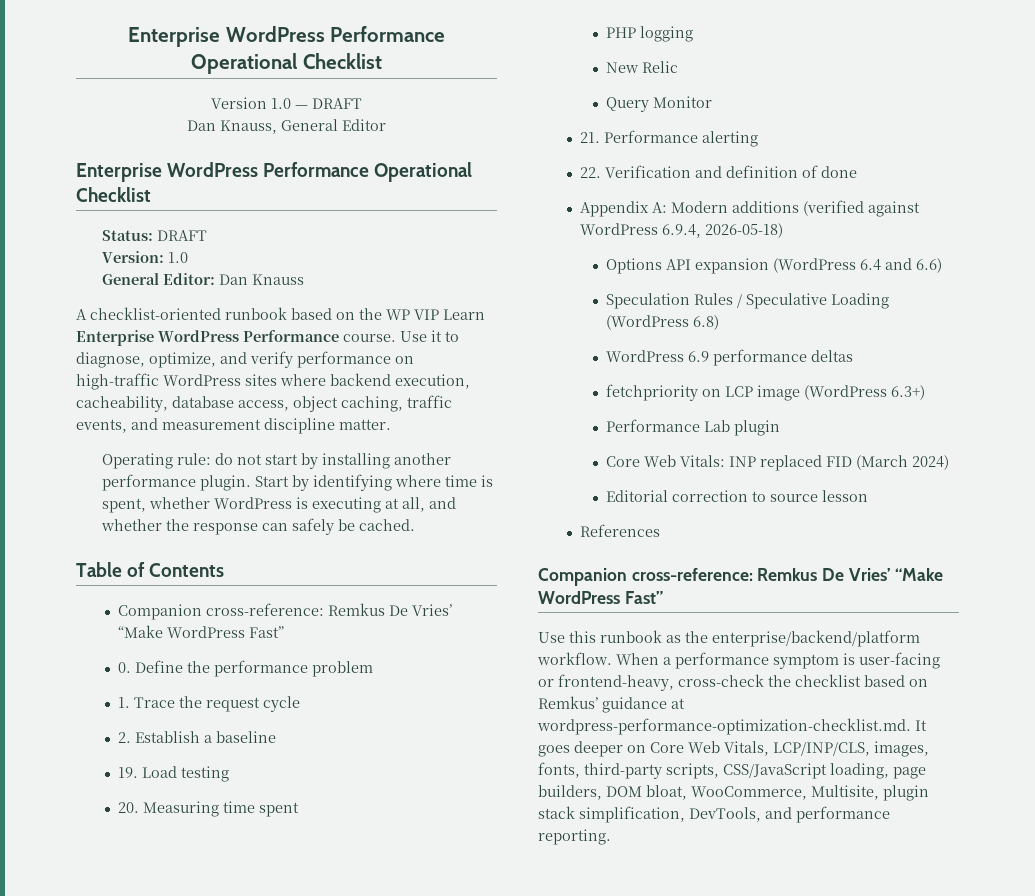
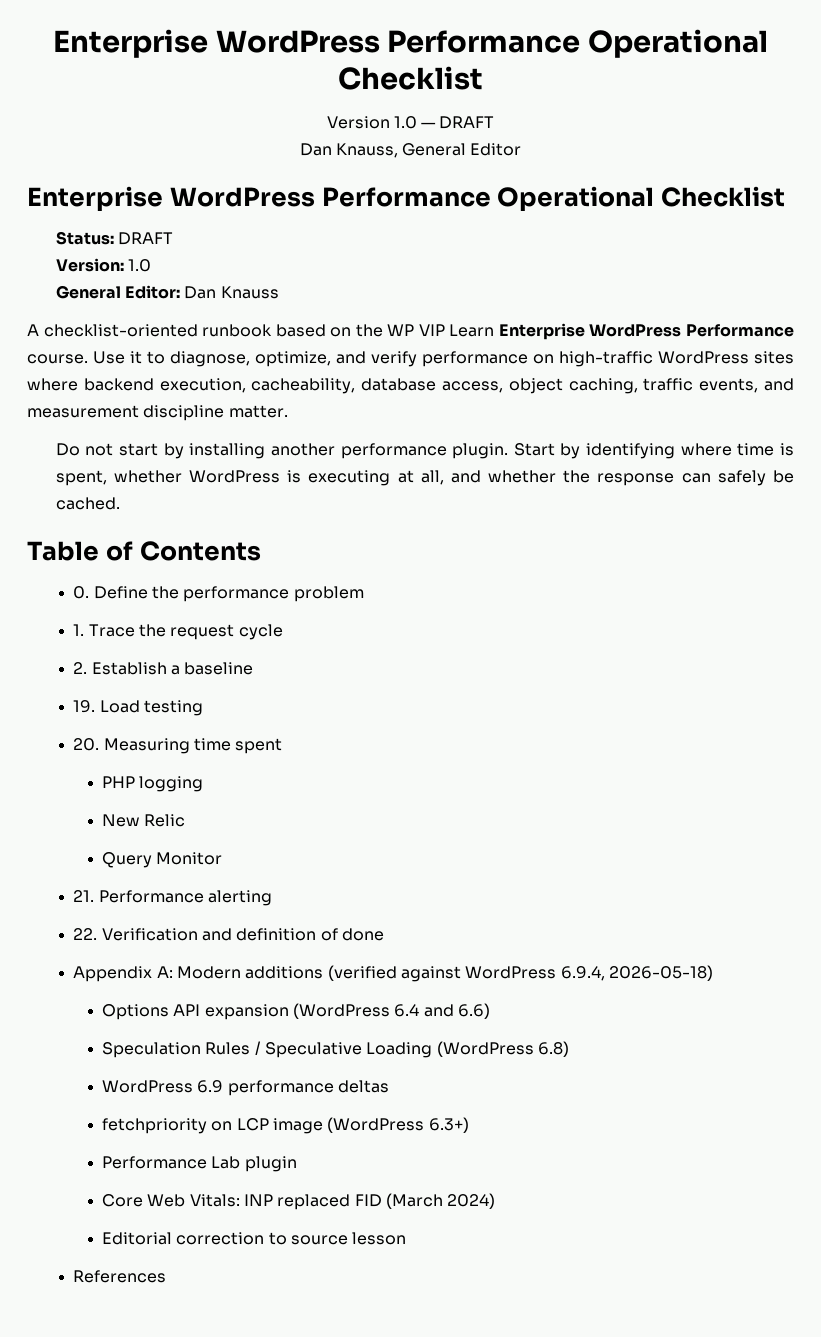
- Operating rule: do not start by installing another performance plugin.
+ Do not start by installing another performance plugin.
  Table of Contents
- Companion cross-reference: Remkus De Vries’ “Make WordPress Fast”
  References
- Companion cross-reference: Remkus De Vries’ “Make WordPress Fast”
- Use this runbook as the enterprise/backend/platform workflow. When a performance symptom is user-facing or frontend-heavy, cross-check the checklist based on Remkus’ guidance at wordpress-performance-optimization-checklist.md. It goes deeper on Core Web Vitals, LCP/INP/CLS, images, fonts, third-party scripts, CSS/JavaScript loading, page builders, DOM bloat, WooCommerce, Multisite, plugin stack simplification, DevTools, and performance reporting.

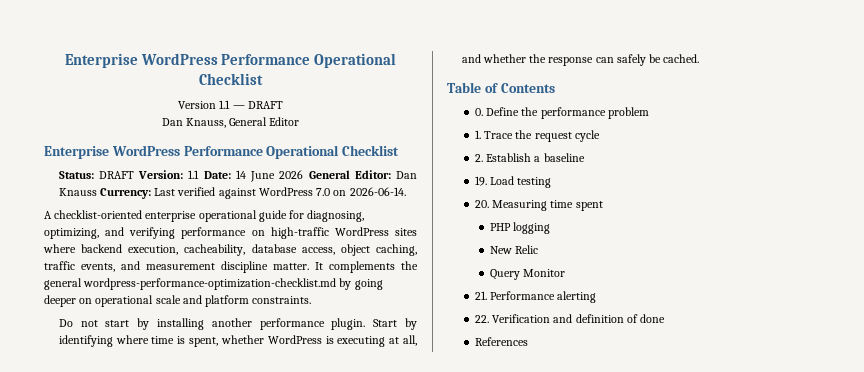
- Version 1.0 — DRAFT
+ Version 1.1 — DRAFT
- Status: DRAFT
- Version: 1.0
- General Editor: Dan Knauss
- A checklist-oriented runbook based on the WP VIP Learn Enterprise WordPress Performance course. Use it to diagnose, optimize, and verify performance on high-traffic WordPress sites where backend execution, cacheability, database access, object caching, traffic events, and measurement discipline matter.
+ Status: DRAFT Version: 1.1 Date: 14 June 2026 General Editor: Dan Knauss Currency: Last verified against WordPress 7.0 on 2026-06-14.
+ A checklist-oriented enterprise operational guide for diagnosing, optimizing, and verifying performance on high-traffic WordPress sites where backend execution, cacheability, database access, object caching, traffic events, and measurement discipline matter. It complements the general wordpress-performance-optimization-checklist.md by going deeper on operational scale and platform constraints.
- Appendix A: Modern additions (verified against WordPress 6.9.4, 2026-05-18)
- Options API expansion (WordPress 6.4 and 6.6)
- Speculation Rules / Speculative Loading (WordPress 6.8)
- WordPress 6.9 performance deltas
- fetchpriority on LCP image (WordPress 6.3+)
- Performance Lab plugin
- Core Web Vitals: INP replaced FID (March 2024)
- Editorial correction to source lesson

